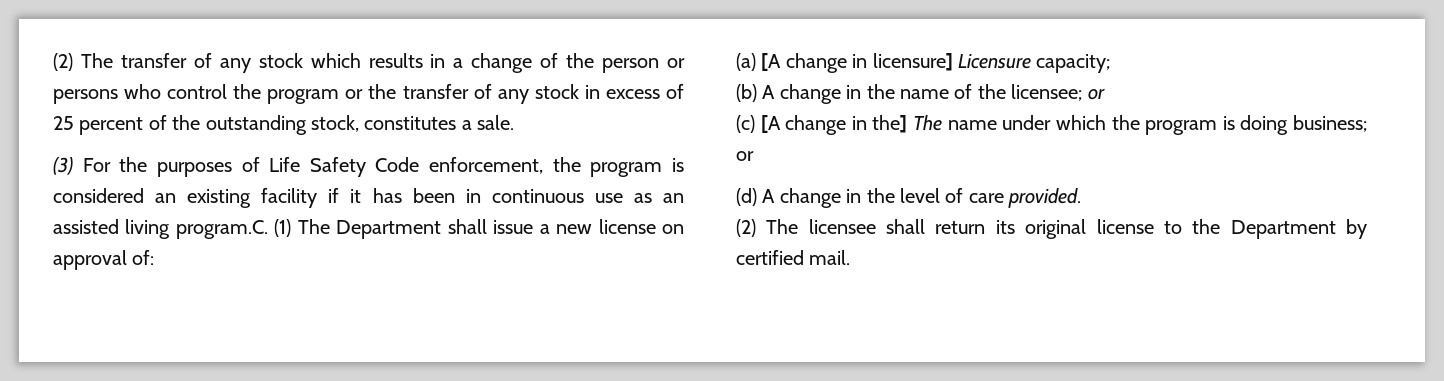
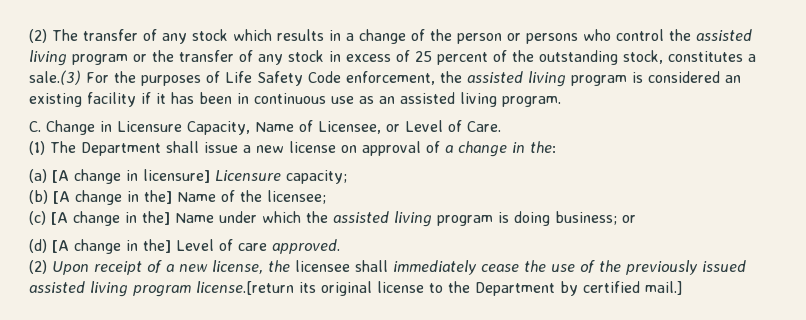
- (2) The transfer of any stock which results in a change of the person or persons who control the program or the transfer of any stock in excess of 25 percent of the outstanding stock, constitutes a sale.
- (3) For the purposes of Life Safety Code enforcement, the program is considered an existing facility if it has been in continuous use as an assisted living program.C. (1) The Department shall issue a new license on approval of:
+ (2) The transfer of any stock which results in a change of the person or persons who control the assisted living program or the transfer of any stock in excess of 25 percent of the outstanding stock, constitutes a sale.(3) For the purposes of Life Safety Code enforcement, the assisted living program is considered an existing facility if it has been in continuous use as an assisted living program.
+ C. Change in Licensure Capacity, Name of Licensee, or Level of Care.
+ (1) The Department shall issue a new license on approval of a change in the:
- (b) A change in the name of the licensee; or
+ (b) [A change in the] Name of the licensee;
- (c) [A change in the] The name under which the program is doing business; or
+ (c) [A change in the] Name under which the assisted living program is doing business; or
- (d) A change in the level of care provided.
- (2) The licensee shall return its original license to the Department by certified mail.
+ (d) [A change in the] Level of care approved.
+ (2) Upon receipt of a new license, the licensee shall immediately cease the use of the previously issued assisted living program license.[return its original license to the Department by certified mail.]

